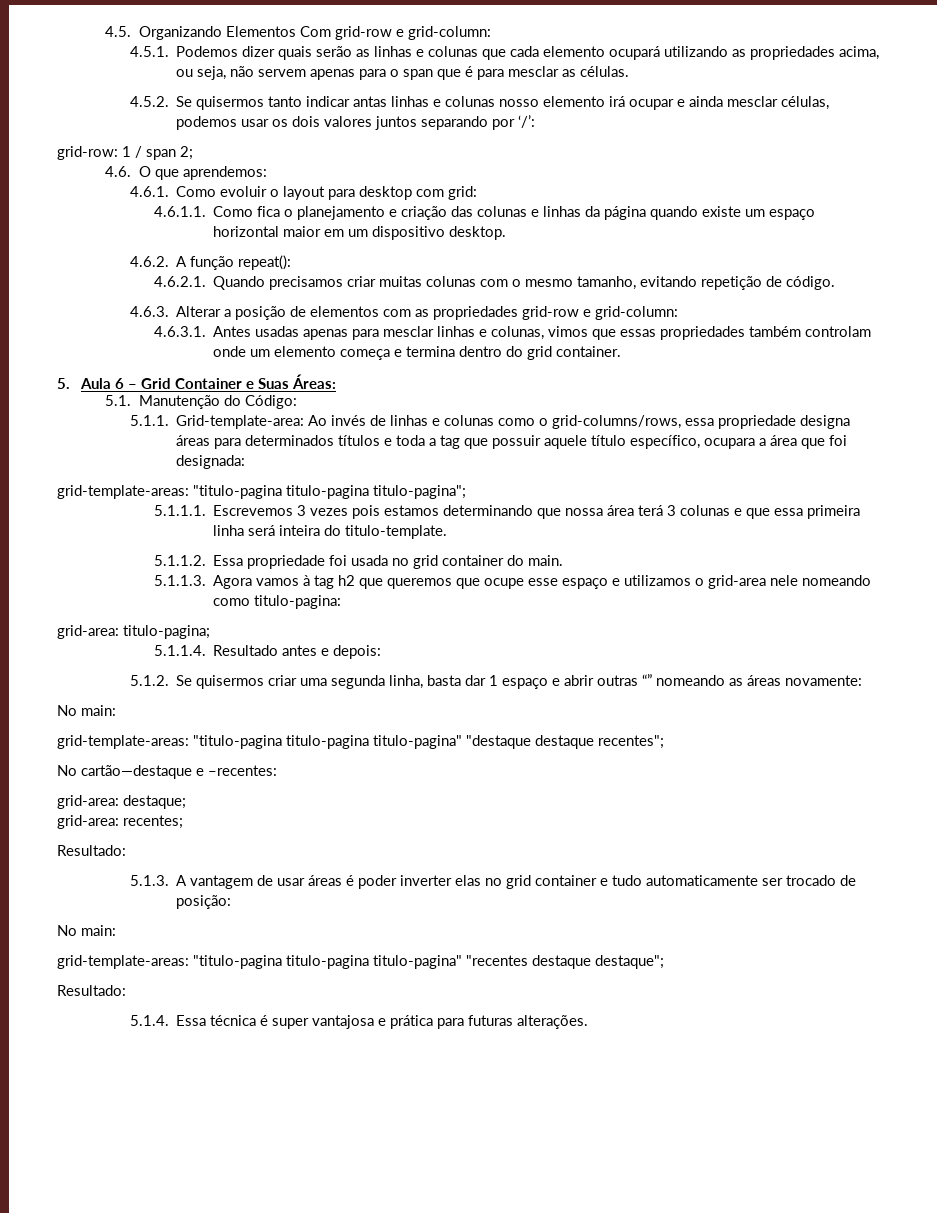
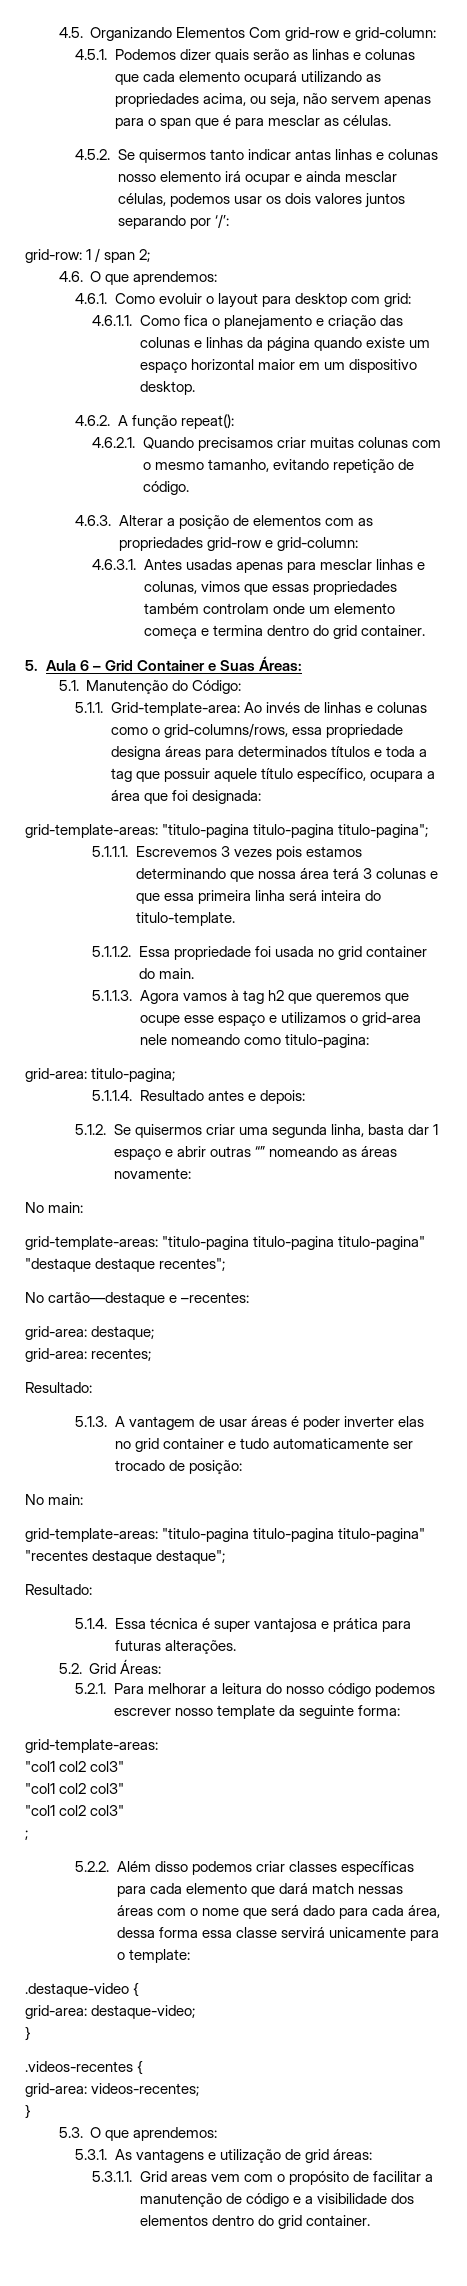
+ 5.2. Grid Áreas:
+ 5.2.1. Para melhorar a leitura do nosso código podemos escrever nosso template da seguinte forma:
+ grid-template-areas:
+ "col1 col2 col3"
+ "col1 col2 col3"
+ "col1 col2 col3"
+ ;
+ 5.2.2. Além disso podemos criar classes específicas para cada elemento que dará match nessas áreas com o nome que será dado para cada área, dessa forma essa classe servirá unicamente para o template:
+ .destaque-video {
+ grid-area: destaque-video;
+ }
+ .videos-recentes {
+ grid-area: videos-recentes;
+ }
+ 5.3. O que aprendemos:
+ 5.3.1. As vantagens e utilização de grid áreas:
+ 5.3.1.1. Grid areas vem com o propósito de facilitar a manutenção de código e a visibilidade dos elementos dentro do grid container.

